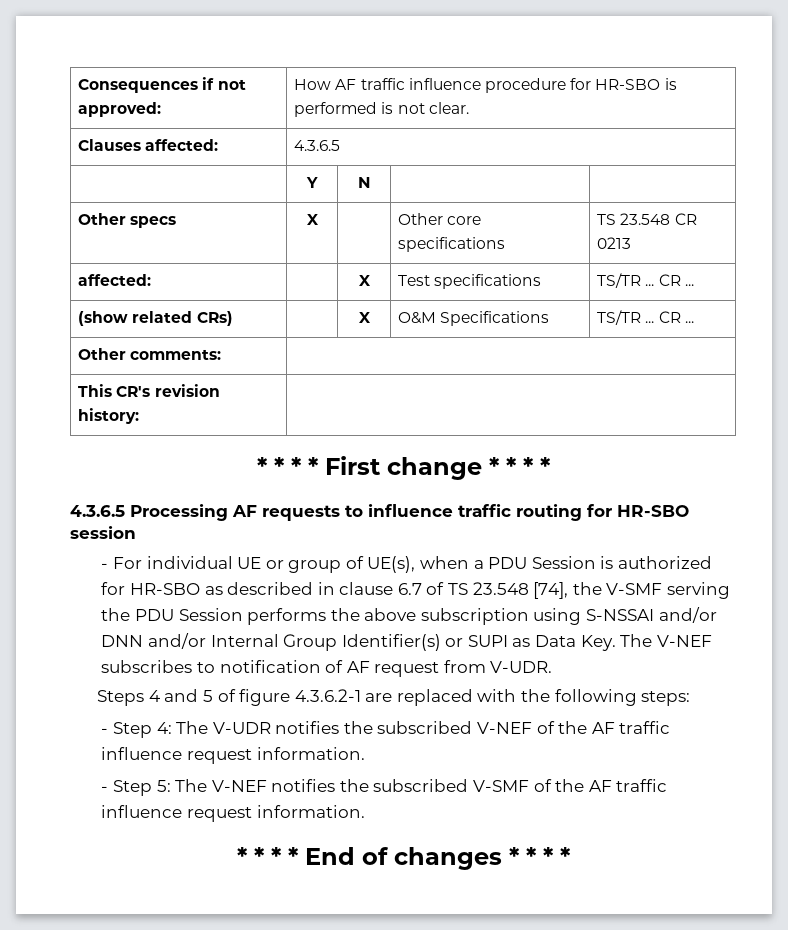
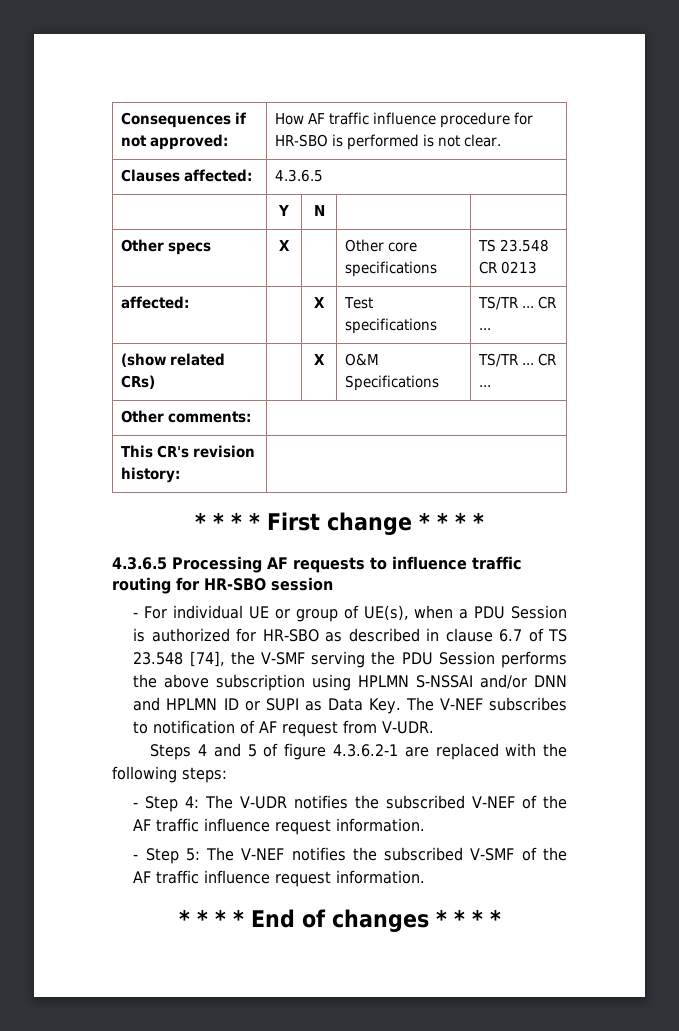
- - For individual UE or group of UE(s), when a PDU Session is authorized for HR-SBO as described in clause 6.7 of TS 23.548 [74], the V-SMF serving the PDU Session performs the above subscription using S-NSSAI and/or DNN and/or Internal Group Identifier(s) or SUPI as Data Key. The V-NEF subscribes to notification of AF request from V-UDR.
+ - For individual UE or group of UE(s), when a PDU Session is authorized for HR-SBO as described in clause 6.7 of TS 23.548 [74], the V-SMF serving the PDU Session performs the above subscription using HPLMN S-NSSAI and/or DNN and HPLMN ID or SUPI as Data Key. The V-NEF subscribes to notification of AF request from V-UDR.

